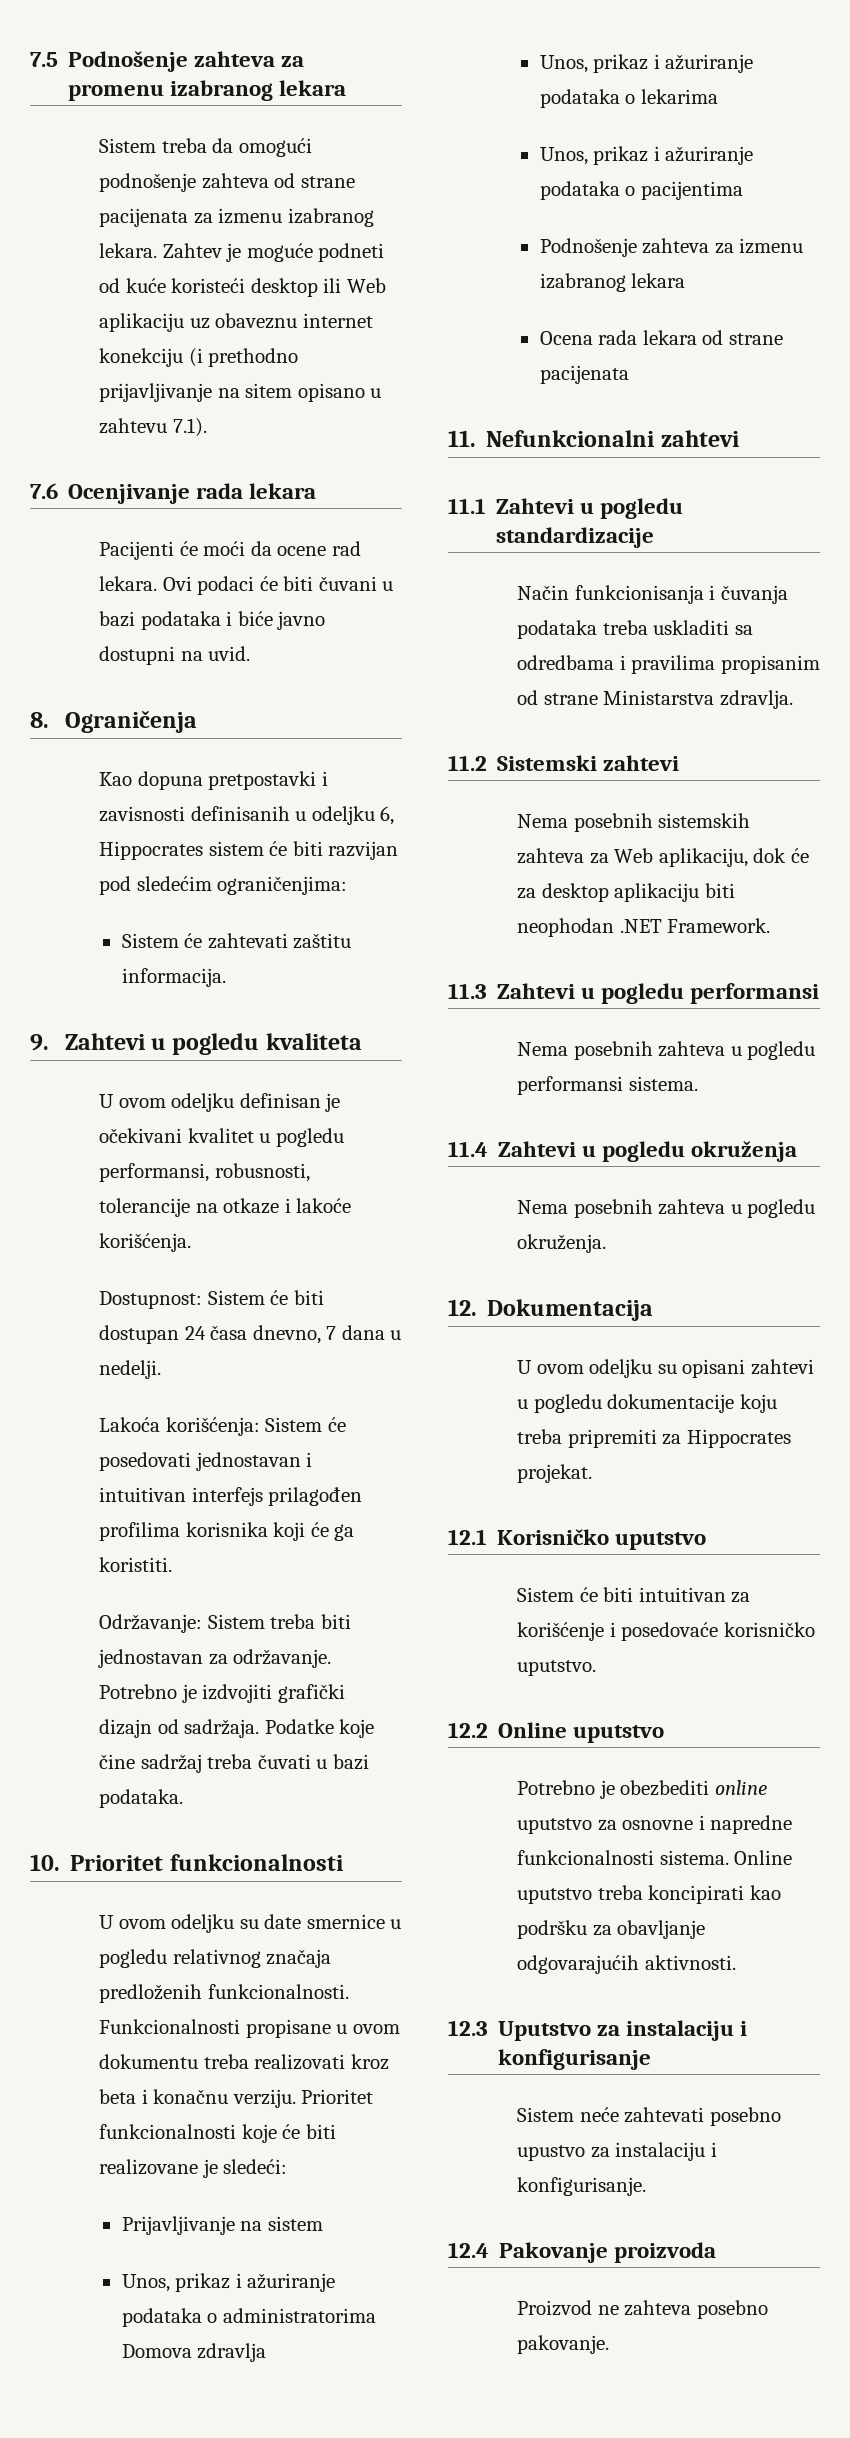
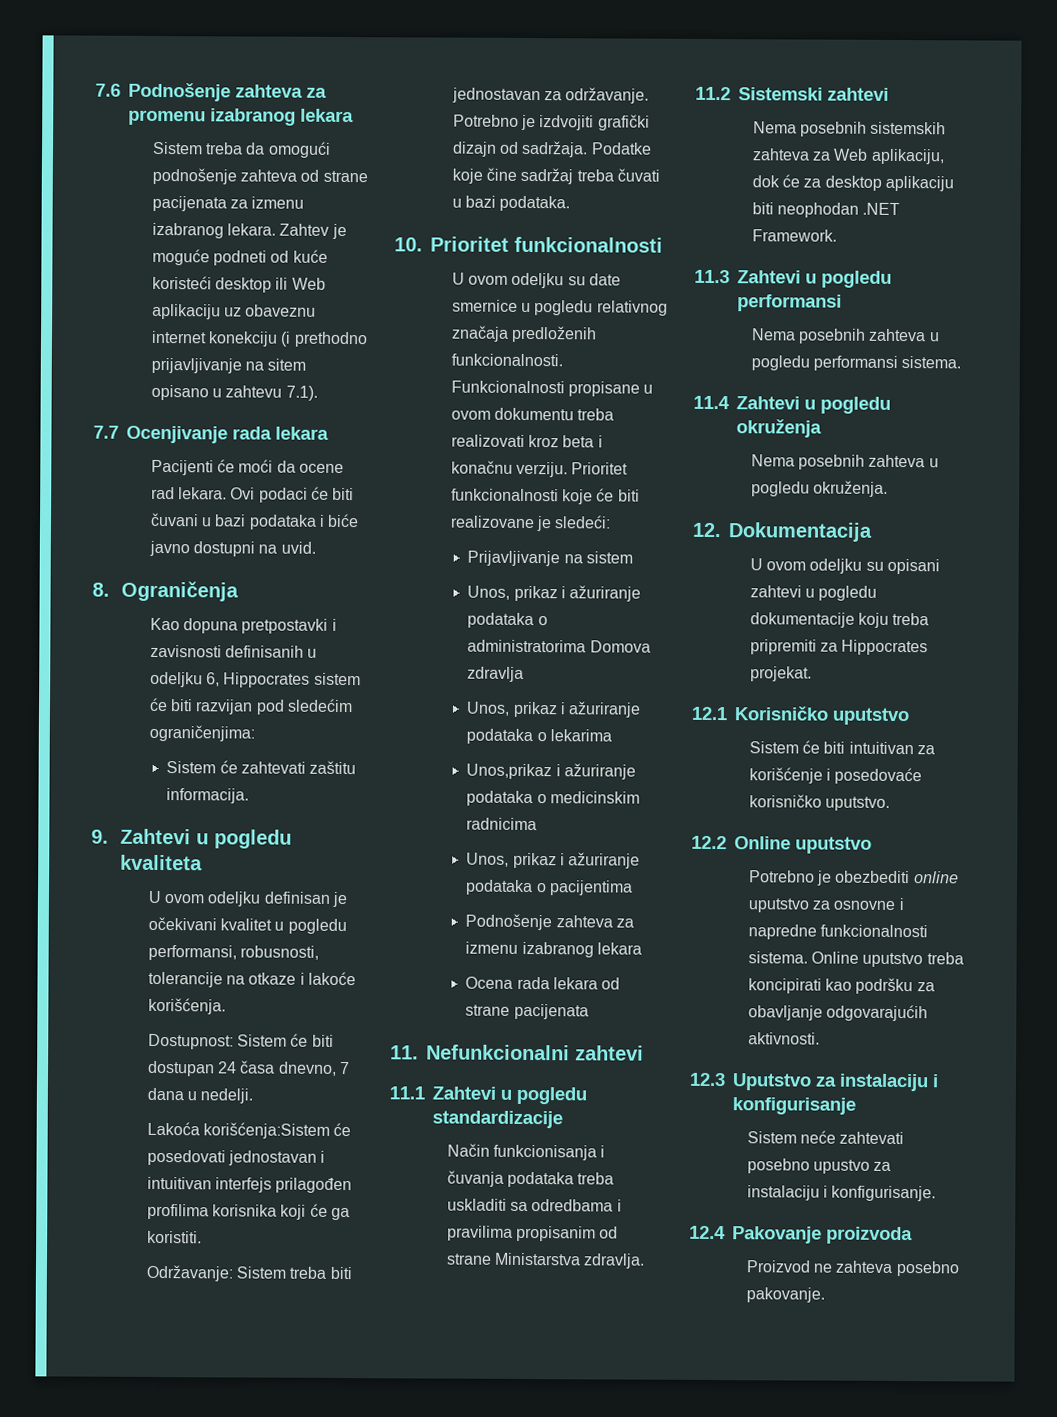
- 7.5 Podnošenje zahteva za promenu izabranog lekara
+ 7.6 Podnošenje zahteva za promenu izabranog lekara
- 7.6 Ocenjivanje rada lekara
+ 7.7 Ocenjivanje rada lekara
- Lakoća korišćenja: Sistem će posedovati jednostavan i intuitivan interfejs prilagođen profilima korisnika koji će ga koristiti.
+ Lakoća korišćenja:Sistem će posedovati jednostavan i intuitivan interfejs prilagođen profilima korisnika koji će ga koristiti.
+ Unos,prikaz i ažuriranje podataka o medicinskim radnicima

